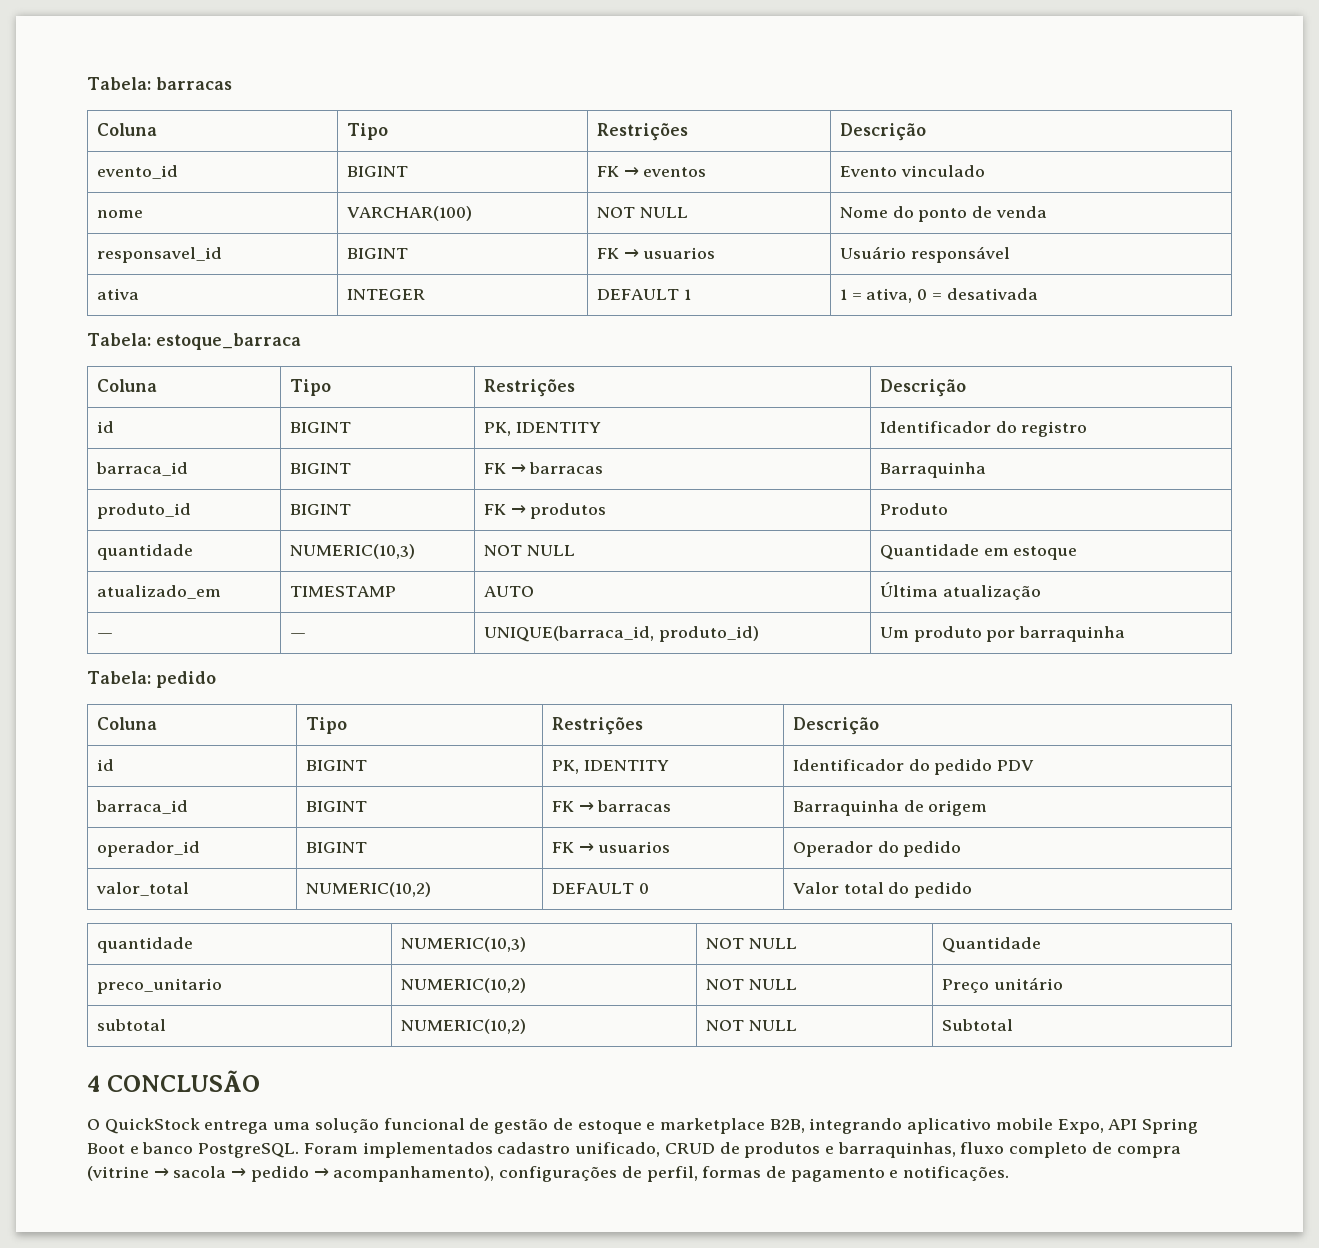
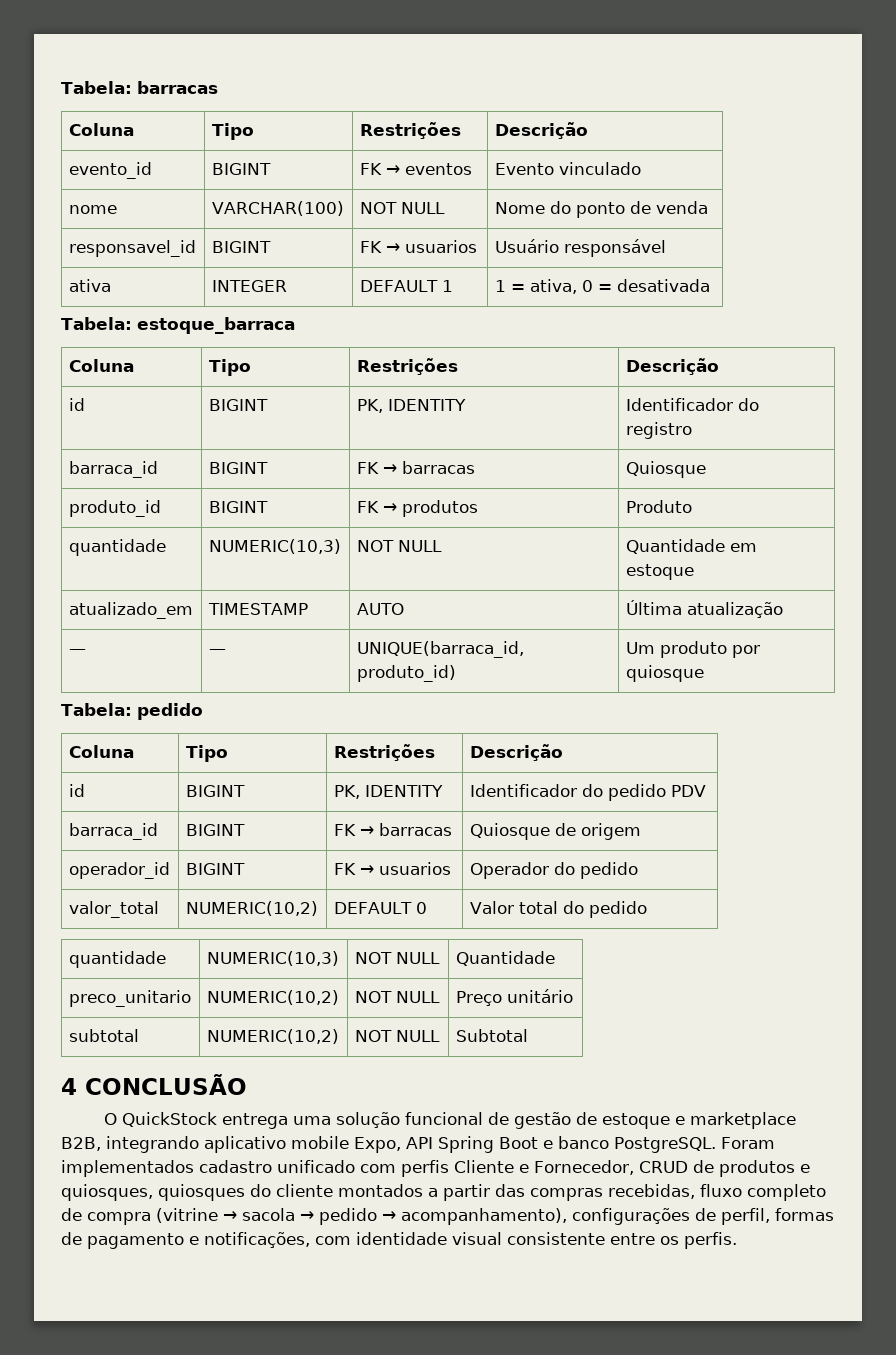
  id | BIGINT | PK, IDENTITY | Identificador do registro
- barraca_id | BIGINT | FK → barracas | Barraquinha
+ barraca_id | BIGINT | FK → barracas | Quiosque
- — | — | UNIQUE(barraca_id, produto_id) | Um produto por barraquinha
+ — | — | UNIQUE(barraca_id, produto_id) | Um produto por quiosque
- barraca_id | BIGINT | FK → barracas | Barraquinha de origem
+ barraca_id | BIGINT | FK → barracas | Quiosque de origem
- Foram implementados cadastro unificado, CRUD de produtos e barraquinhas, fluxo completo de compra (vitrine → sacola → pedido → acompanhamento), configurações de perfil, formas de pagamento e notificações.
+ Foram implementados cadastro unificado com perfis Cliente e Fornecedor, CRUD de produtos e quiosques, quiosques do cliente montados a partir das compras recebidas, fluxo completo de compra (vitrine → sacola → pedido → acompanhamento), configurações de perfil, formas de pagamento e notificações, com identidade visual consistente entre os perfis.

